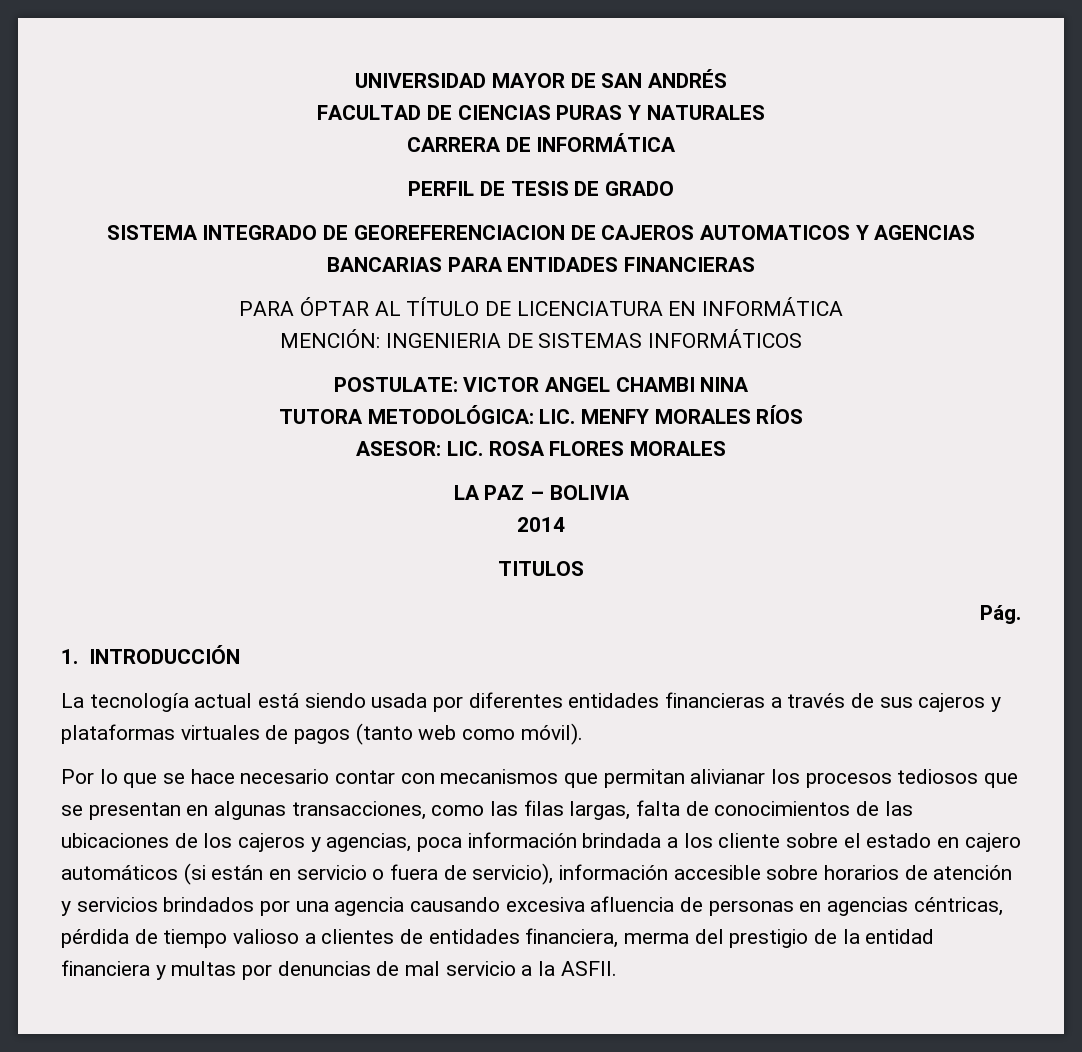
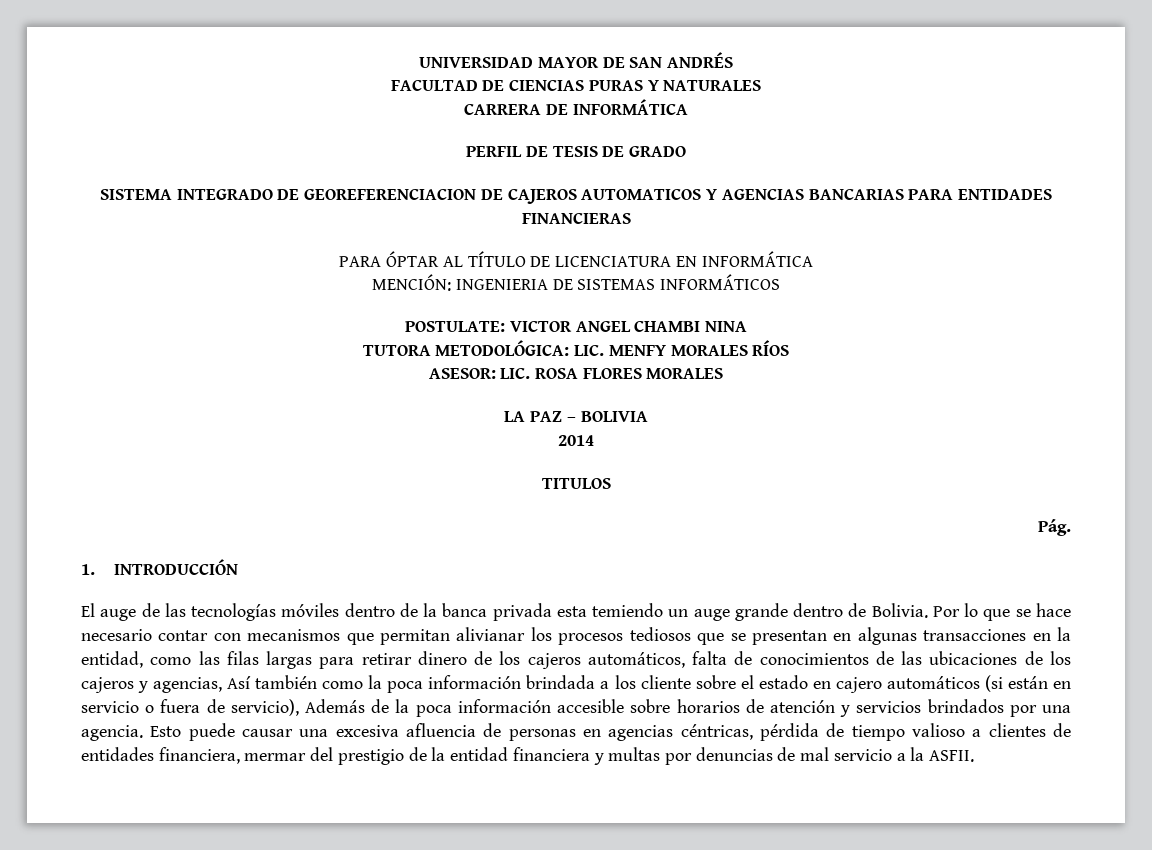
- La tecnología actual está siendo usada por diferentes entidades financieras a través de sus cajeros y plataformas virtuales de pagos (tanto web como móvil).
- Por lo que se hace necesario contar con mecanismos que permitan alivianar los procesos tediosos que se presentan en algunas transacciones, como las filas largas, falta de conocimientos de las ubicaciones de los cajeros y agencias, poca información brindada a los cliente sobre el estado en cajero automáticos (si están en servicio o fuera de servicio), información accesible sobre horarios de atención y servicios brindados por una agencia causando excesiva afluencia de personas en agencias céntricas, pérdida de tiempo valioso a clientes de entidades financiera, merma del prestigio de la entidad financiera y multas por denuncias de mal servicio a la ASFII.
+ El auge de las tecnologías móviles dentro de la banca privada esta temiendo un auge grande dentro de Bolivia. Por lo que se hace necesario contar con mecanismos que permitan alivianar los procesos tediosos que se presentan en algunas transacciones en la entidad, como las filas largas para retirar dinero de los cajeros automáticos, falta de conocimientos de las ubicaciones de los cajeros y agencias, Así también como la poca información brindada a los cliente sobre el estado en cajero automáticos (si están en servicio o fuera de servicio), Además de la poca información accesible sobre horarios de atención y servicios brindados por una agencia. Esto puede causar una excesiva afluencia de personas en agencias céntricas, pérdida de tiempo valioso a clientes de entidades financiera, mermar del prestigio de la entidad financiera y multas por denuncias de mal servicio a la ASFII.

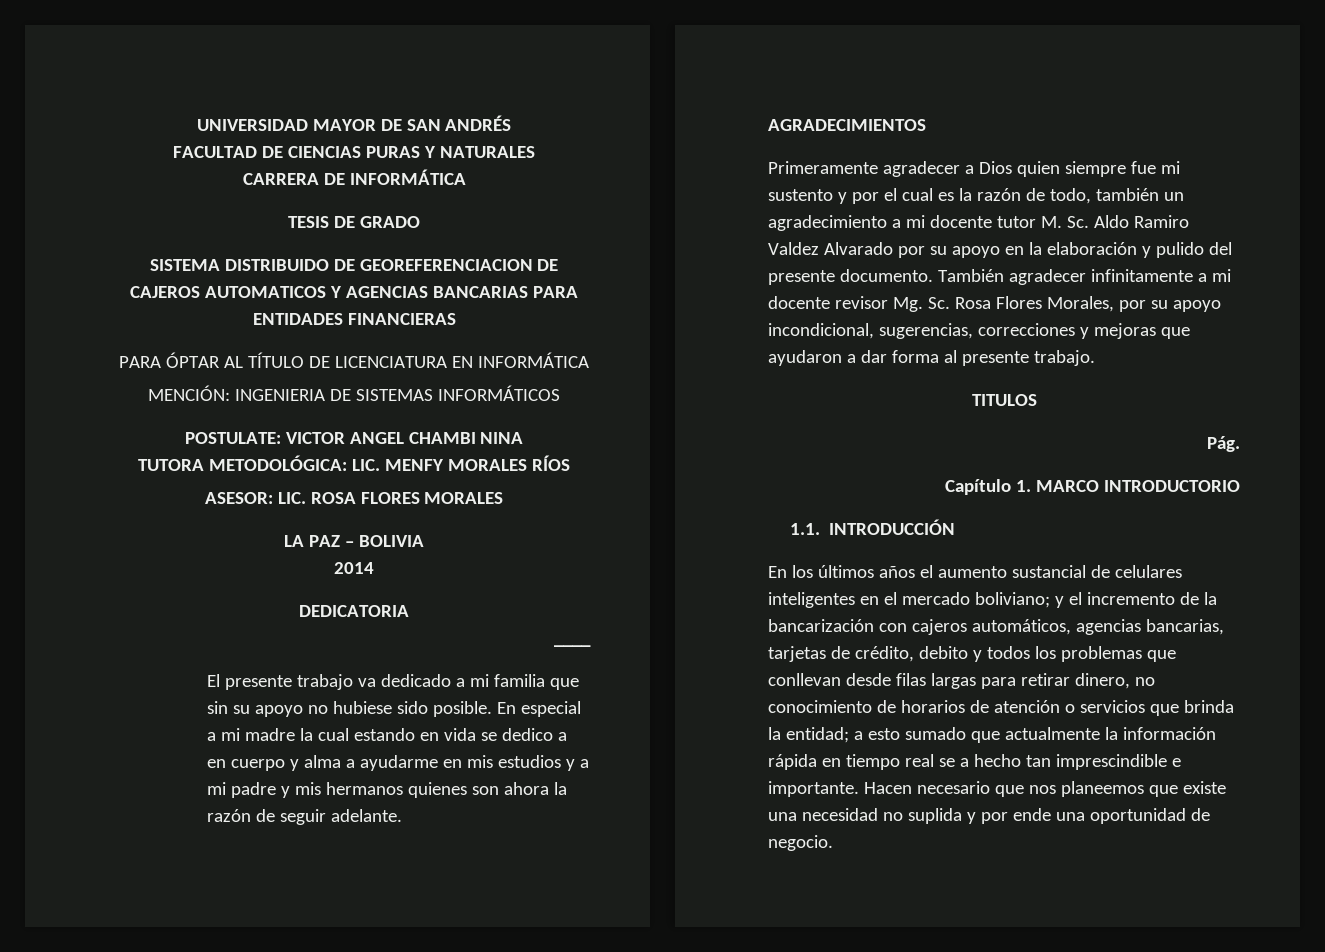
- PERFIL DE TESIS DE GRADO
+ TESIS DE GRADO
- SISTEMA INTEGRADO DE GEOREFERENCIACION DE CAJEROS AUTOMATICOS Y AGENCIAS BANCARIAS PARA ENTIDADES FINANCIERAS
+ SISTEMA DISTRIBUIDO DE GEOREFERENCIACION DE CAJEROS AUTOMATICOS Y AGENCIAS BANCARIAS PARA ENTIDADES FINANCIERAS
+ DEDICATORIA
+ ____
+ El presente trabajo va dedicado a mi familia que sin su apoyo no hubiese sido posible. En especial a mi madre la cual estando en vida se dedico a en cuerpo y alma a ayudarme en mis estudios y a mi padre y mis hermanos quienes son ahora la razón de seguir adelante.
+ AGRADECIMIENTOS
+ Primeramente agradecer a Dios quien siempre fue mi sustento y por el cual es la razón de todo, también un agradecimiento a mi docente tutor M. Sc. Aldo Ramiro Valdez Alvarado por su apoyo en la elaboración y pulido del presente documento. También agradecer infinitamente a mi docente revisor Mg. Sc. Rosa Flores Morales, por su apoyo incondicional, sugerencias, correcciones y mejoras que ayudaron a dar forma al presente trabajo.
  TITULOS
  Pág.
- 1. INTRODUCCIÓN
- El auge de las tecnologías móviles dentro de la banca privada esta temiendo un auge grande dentro de Bolivia. Por lo que se hace necesario contar con mecanismos que permitan alivianar los procesos tediosos que se presentan en algunas transacciones en la entidad, como las filas largas para retirar dinero de los cajeros automáticos, falta de conocimientos de las ubicaciones de los cajeros y agencias, Así también como la poca información brindada a los cliente sobre el estado en cajero automáticos (si están en servicio o fuera de servicio), Además de la poca información accesible sobre horarios de atención y servicios brindados por una agencia. Esto puede causar una excesiva afluencia de personas en agencias céntricas, pérdida de tiempo valioso a clientes de entidades financiera, mermar del prestigio de la entidad financiera y multas por denuncias de mal servicio a la ASFII.
+ Capítulo 1. MARCO INTRODUCTORIO
+ 1.1. INTRODUCCIÓN
+ En los últimos años el aumento sustancial de celulares inteligentes en el mercado boliviano; y el incremento de la bancarización con cajeros automáticos, agencias bancarias, tarjetas de crédito, debito y todos los problemas que conllevan desde filas largas para retirar dinero, no conocimiento de horarios de atención o servicios que brinda la entidad; a esto sumado que actualmente la información rápida en tiempo real se a hecho tan imprescindible e importante. Hacen necesario que nos planeemos que existe una necesidad no suplida y por ende una oportunidad de negocio.

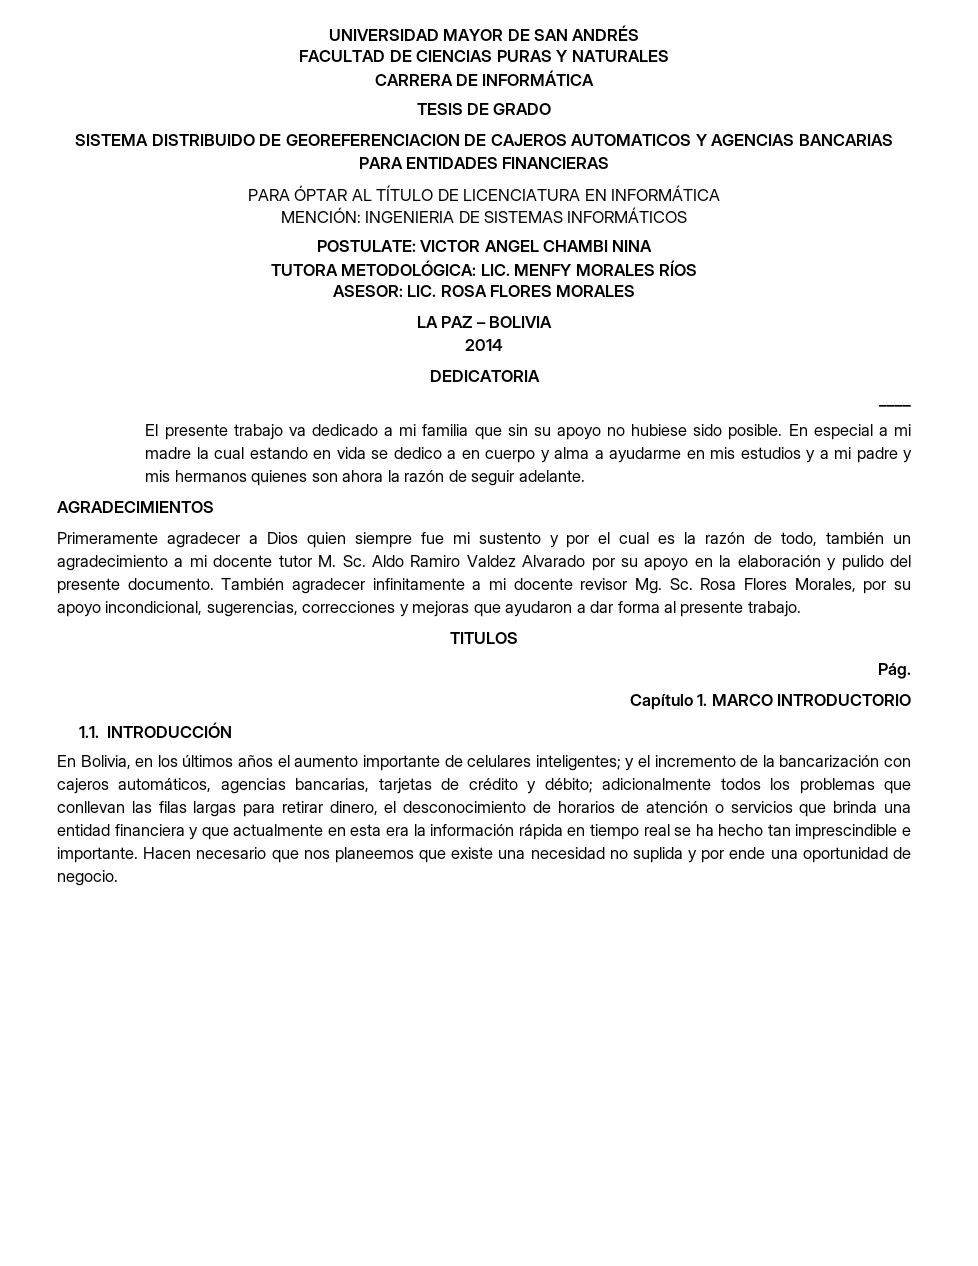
- En los últimos años el aumento sustancial de celulares inteligentes en el mercado boliviano; y el incremento de la bancarización con cajeros automáticos, agencias bancarias, tarjetas de crédito, debito y todos los problemas que conllevan desde filas largas para retirar dinero, no conocimiento de horarios de atención o servicios que brinda la entidad; a esto sumado que actualmente la información rápida en tiempo real se a hecho tan imprescindible e importante.
+ En Bolivia, en los últimos años el aumento importante de celulares inteligentes; y el incremento de la bancarización con cajeros automáticos, agencias bancarias, tarjetas de crédito y débito; adicionalmente todos los problemas que conllevan las filas largas para retirar dinero, el desconocimiento de horarios de atención o servicios que brinda una entidad financiera y que actualmente en esta era la información rápida en tiempo real se ha hecho tan imprescindible e importante.

